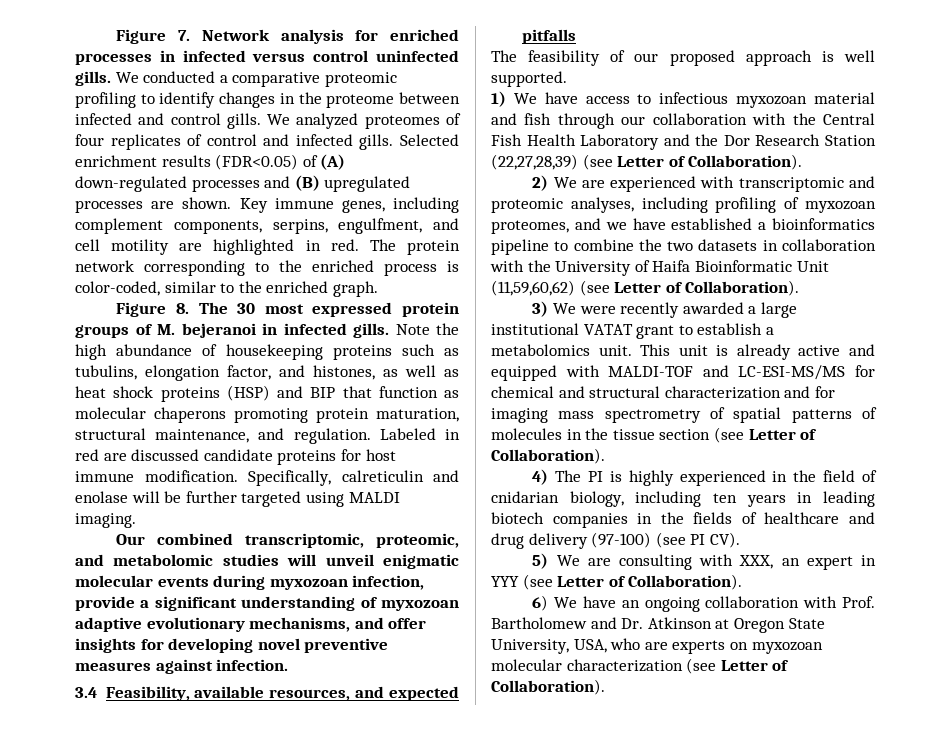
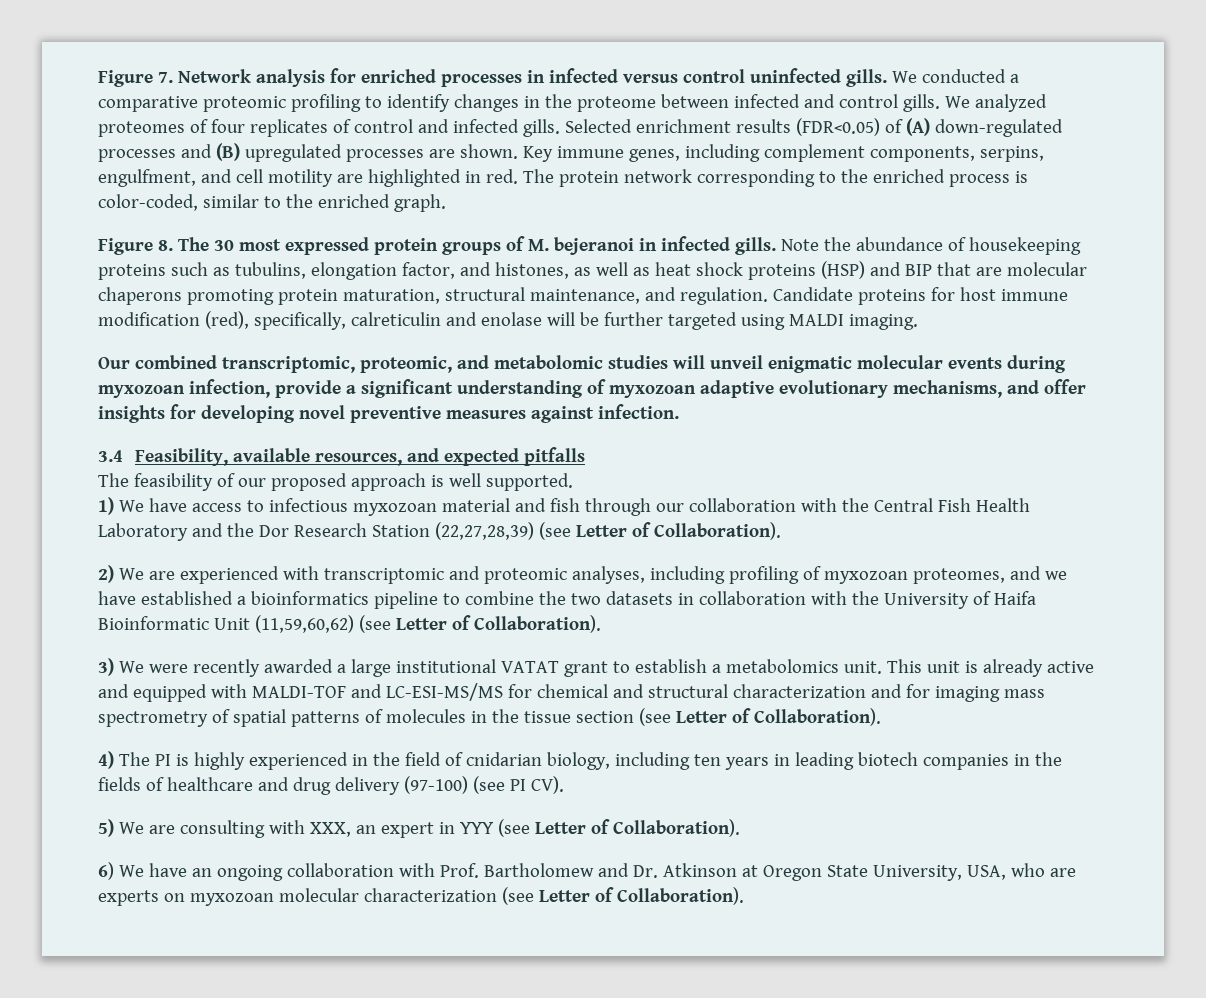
- Note the high abundance of housekeeping proteins such as tubulins, elongation factor, and histones, as well as heat shock proteins (HSP) and BIP that function as molecular chaperons promoting protein maturation, structural maintenance, and regulation.
+ Note the abundance of housekeeping proteins such as tubulins, elongation factor, and histones, as well as heat shock proteins (HSP) and BIP that are molecular chaperons promoting protein maturation, structural maintenance, and regulation.
- Labeled in red are discussed candidate proteins for host immune modification. Specifically, calreticulin and enolase will be further targeted using MALDI imaging.
+ Candidate proteins for host immune modification (red), specifically, calreticulin and enolase will be further targeted using MALDI imaging.

